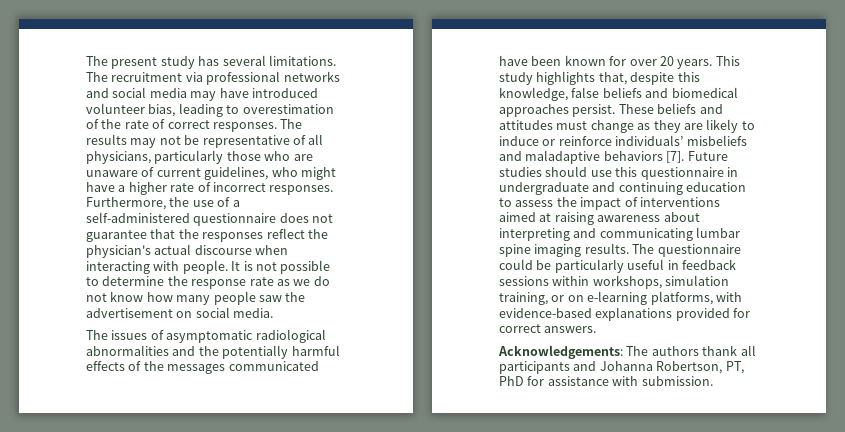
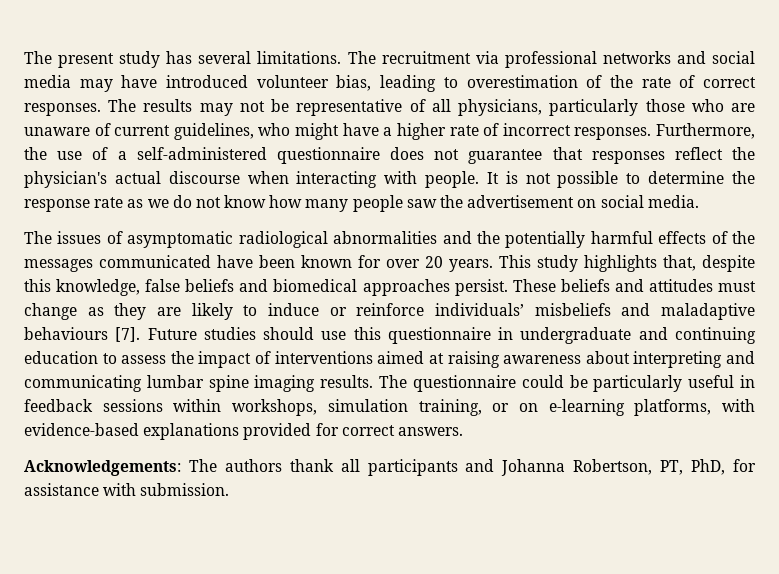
- Furthermore, the use of a self-administered questionnaire does not guarantee that the responses reflect the physician's actual discourse when interacting with people.
+ Furthermore, the use of a self-administered questionnaire does not guarantee that responses reflect the physician's actual discourse when interacting with people.
- These beliefs and attitudes must change as they are likely to induce or reinforce individuals’ misbeliefs and maladaptive behaviors [7].
+ These beliefs and attitudes must change as they are likely to induce or reinforce individuals’ misbeliefs and maladaptive behaviours [7].
- Acknowledgements: The authors thank all participants and Johanna Robertson, PT, PhD for assistance with submission.
+ Acknowledgements: The authors thank all participants and Johanna Robertson, PT, PhD, for assistance with submission.

